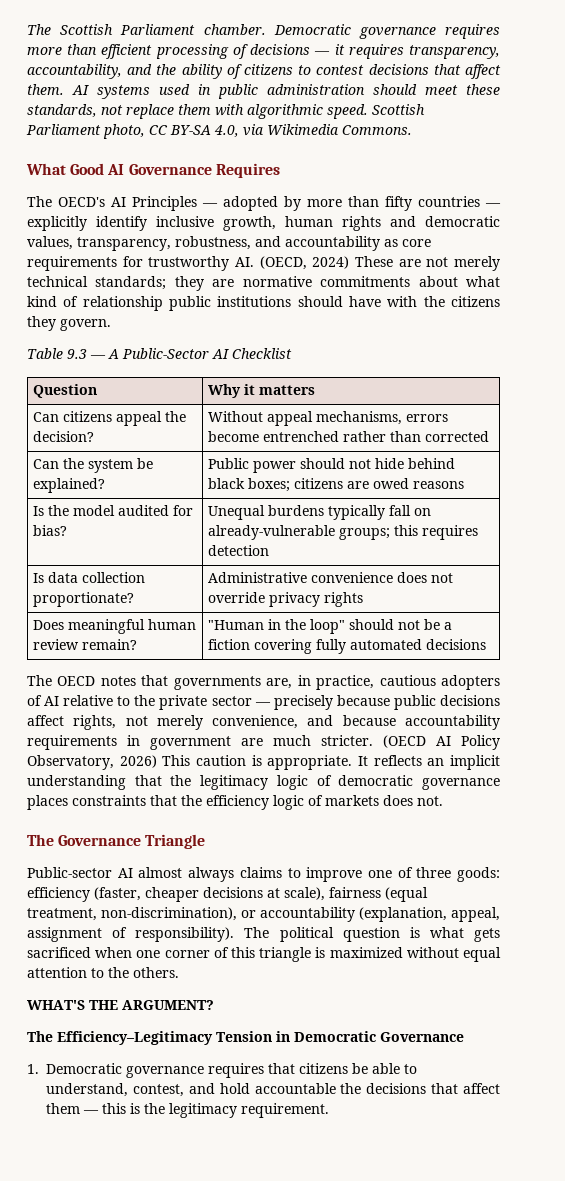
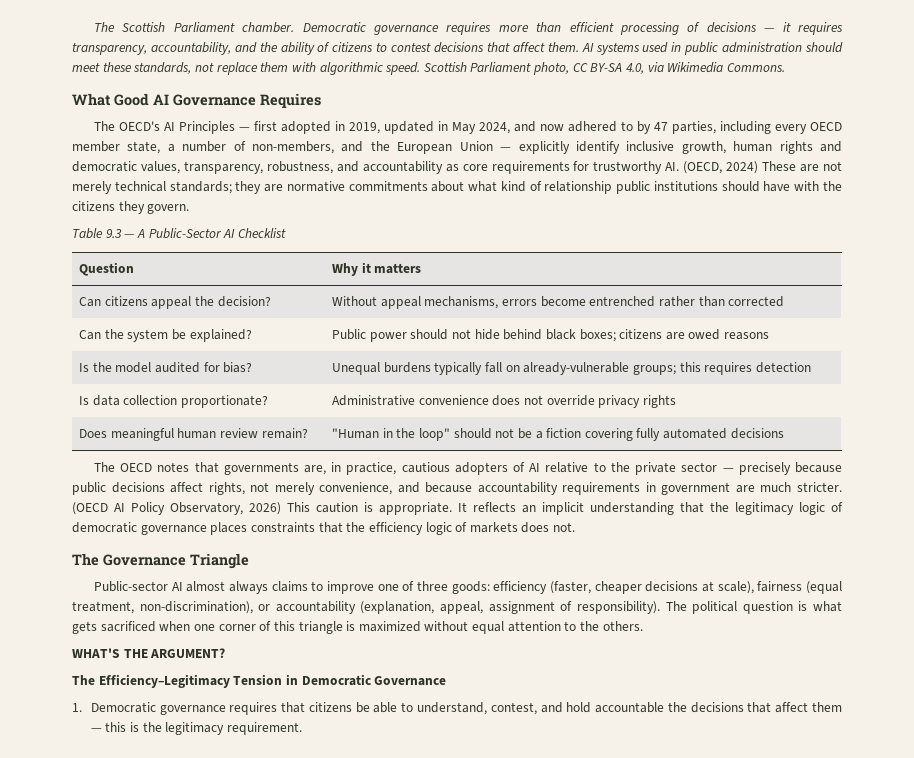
- The OECD's AI Principles — adopted by more than fifty countries — explicitly identify inclusive growth, human rights and democratic values, transparency, robustness, and accountability as core requirements for trustworthy AI. (OECD, 2024) These are not merely technical standards; they are normative commitments about what kind of relationship public institutions should have with the citizens they govern.
+ The OECD's AI Principles — first adopted in 2019, updated in May 2024, and now adhered to by 47 parties, including every OECD member state, a number of non-members, and the European Union — explicitly identify inclusive growth, human rights and democratic values, transparency, robustness, and accountability as core requirements for trustworthy AI. (OECD, 2024) These are not merely technical standards; they are normative commitments about what kind of relationship public institutions should have with the citizens they govern.

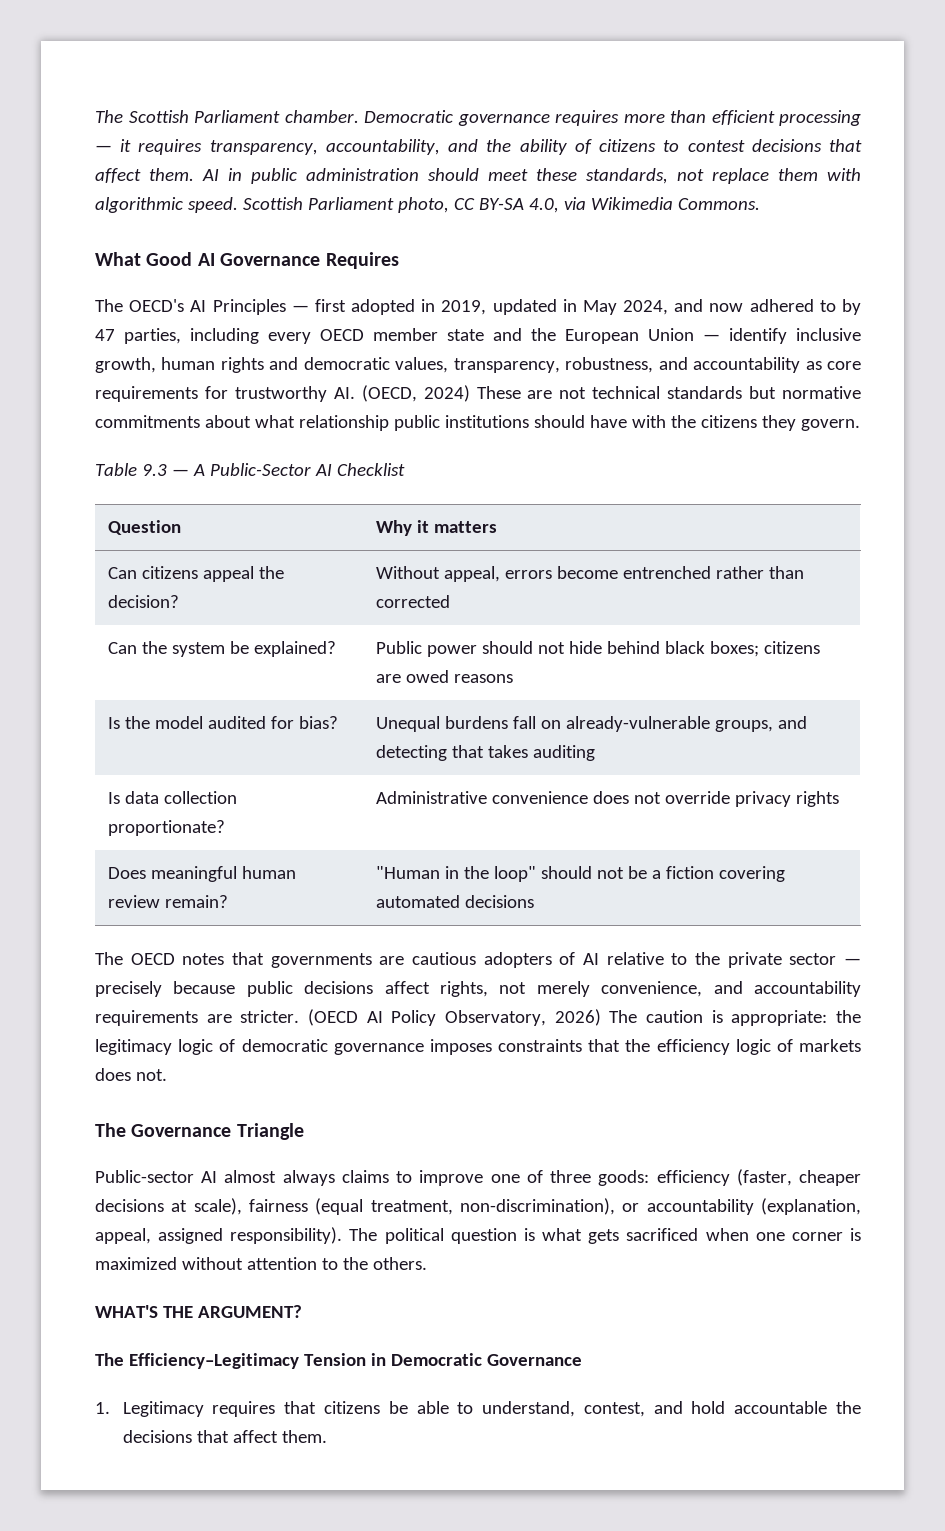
- Democratic governance requires more than efficient processing of decisions — it requires transparency, accountability, and the ability of citizens to contest decisions that affect them.
+ Democratic governance requires more than efficient processing — it requires transparency, accountability, and the ability of citizens to contest decisions that affect them.
- AI systems used in public administration should meet these standards, not replace them with algorithmic speed.
+ AI in public administration should meet these standards, not replace them with algorithmic speed.
- The OECD's AI Principles — first adopted in 2019, updated in May 2024, and now adhered to by 47 parties, including every OECD member state, a number of non-members, and the European Union — explicitly identify inclusive growth, human rights and democratic values, transparency, robustness, and accountability as core requirements for trustworthy AI. (OECD, 2024) These are not merely technical standards; they are normative commitments about what kind of relationship public institutions should have with the citizens they govern.
+ The OECD's AI Principles — first adopted in 2019, updated in May 2024, and now adhered to by 47 parties, including every OECD member state and the European Union — identify inclusive growth, human rights and democratic values, transparency, robustness, and accountability as core requirements for trustworthy AI. (OECD, 2024) These are not technical standards but normative commitments about what relationship public institutions should have with the citizens they govern.
- Can citizens appeal the decision? | Without appeal mechanisms, errors become entrenched rather than corrected
+ Can citizens appeal the decision? | Without appeal, errors become entrenched rather than corrected
- Is the model audited for bias? | Unequal burdens typically fall on already-vulnerable groups; this requires detection
+ Is the model audited for bias? | Unequal burdens fall on already-vulnerable groups, and detecting that takes auditing
- Does meaningful human review remain? | "Human in the loop" should not be a fiction covering fully automated decisions
+ Does meaningful human review remain? | "Human in the loop" should not be a fiction covering automated decisions
- The OECD notes that governments are, in practice, cautious adopters of AI relative to the private sector — precisely because public decisions affect rights, not merely convenience, and because accountability requirements in government are much stricter.
+ The OECD notes that governments are cautious adopters of AI relative to the private sector — precisely because public decisions affect rights, not merely convenience, and accountability requirements are stricter.
- (OECD AI Policy Observatory, 2026) This caution is appropriate. It reflects an implicit understanding that the legitimacy logic of democratic governance places constraints that the efficiency logic of markets does not.
+ (OECD AI Policy Observatory, 2026) The caution is appropriate: the legitimacy logic of democratic governance imposes constraints that the efficiency logic of markets does not.
- Public-sector AI almost always claims to improve one of three goods: efficiency (faster, cheaper decisions at scale), fairness (equal treatment, non-discrimination), or accountability (explanation, appeal, assignment of responsibility).
+ Public-sector AI almost always claims to improve one of three goods: efficiency (faster, cheaper decisions at scale), fairness (equal treatment, non-discrimination), or accountability (explanation, appeal, assigned responsibility).
- The political question is what gets sacrificed when one corner of this triangle is maximized without equal attention to the others.
+ The political question is what gets sacrificed when one corner is maximized without attention to the others.
- 1. Democratic governance requires that citizens be able to understand, contest, and hold accountable the decisions that affect them — this is the legitimacy requirement.
+ 1. Legitimacy requires that citizens be able to understand, contest, and hold accountable the decisions that affect them.

